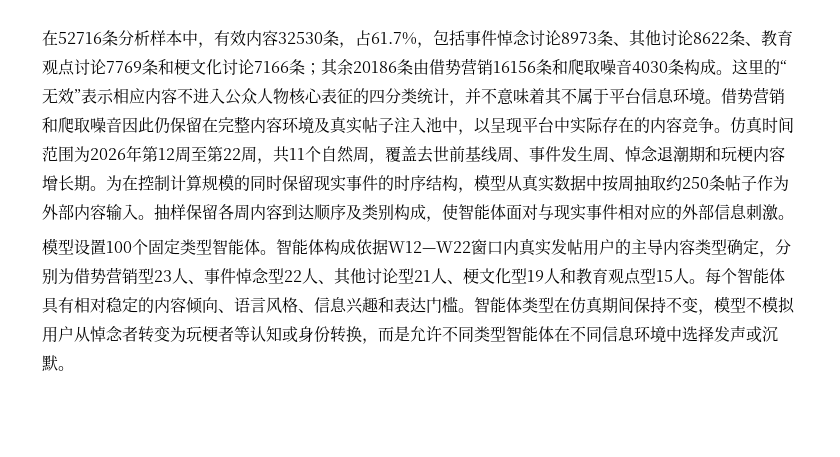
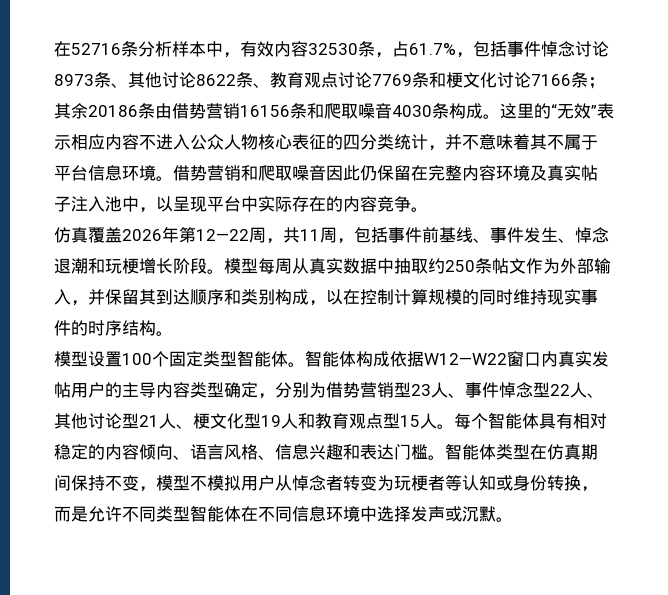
- 借势营销和爬取噪音因此仍保留在完整内容环境及真实帖子注入池中，以呈现平台中实际存在的内容竞争。仿真时间范围为2026年第12周至第22周，共11个自然周，覆盖去世前基线周、事件发生周、悼念退潮期和玩梗内容增长期。为在控制计算规模的同时保留现实事件的时序结构，模型从真实数据中按周抽取约250条帖子作为外部内容输入。抽样保留各周内容到达顺序及类别构成，使智能体面对与现实事件相对应的外部信息刺激。
+ 借势营销和爬取噪音因此仍保留在完整内容环境及真实帖子注入池中，以呈现平台中实际存在的内容竞争。
+ 仿真覆盖2026年第12—22周，共11周，包括事件前基线、事件发生、悼念退潮和玩梗增长阶段。模型每周从真实数据中抽取约250条帖文作为外部输入，并保留其到达顺序和类别构成，以在控制计算规模的同时维持现实事件的时序结构。

